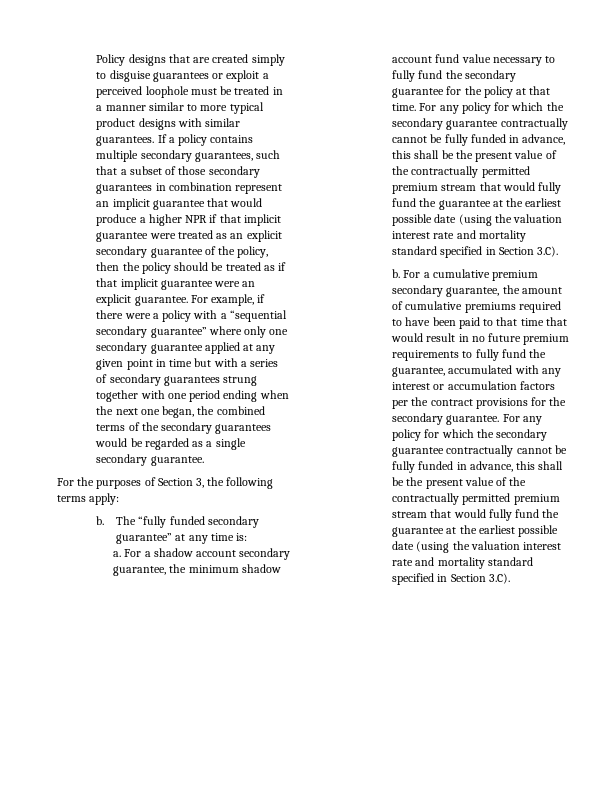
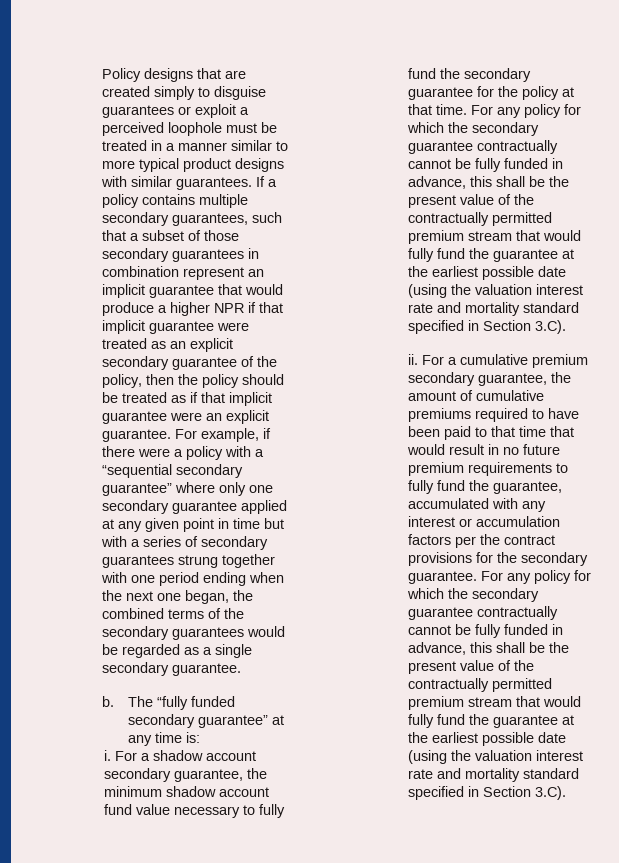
- For the purposes of Section 3, the following terms apply:
- a.
+ i.
  For a shadow account secondary guarantee, the minimum shadow account fund value necessary to fully fund the secondary guarantee for the policy at that time. For any policy for which the secondary guarantee contractually cannot be fully funded in advance, this shall be the present value of the contractually permitted premium stream that would fully fund the guarantee at the earliest possible date (using the valuation interest rate and mortality standard specified in Section 3.C).
- b.
+ ii.

